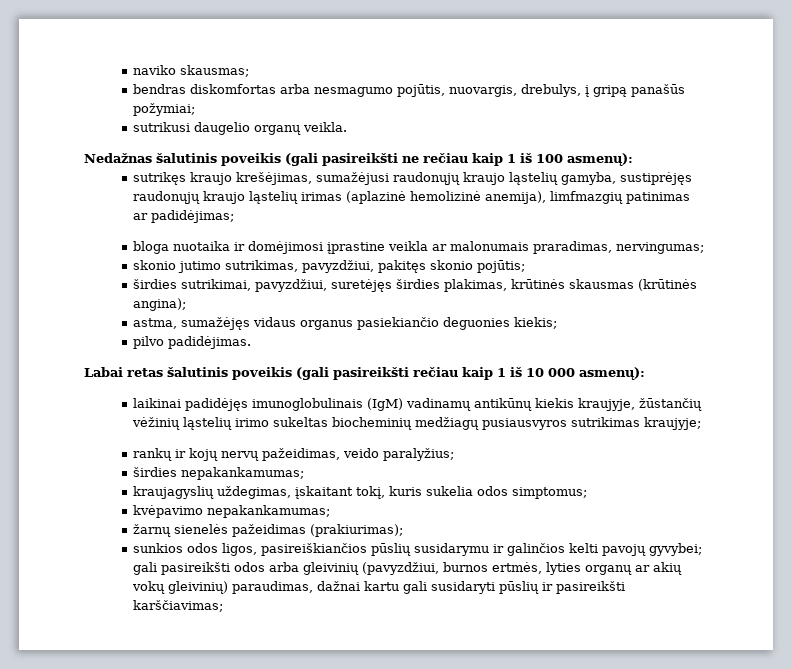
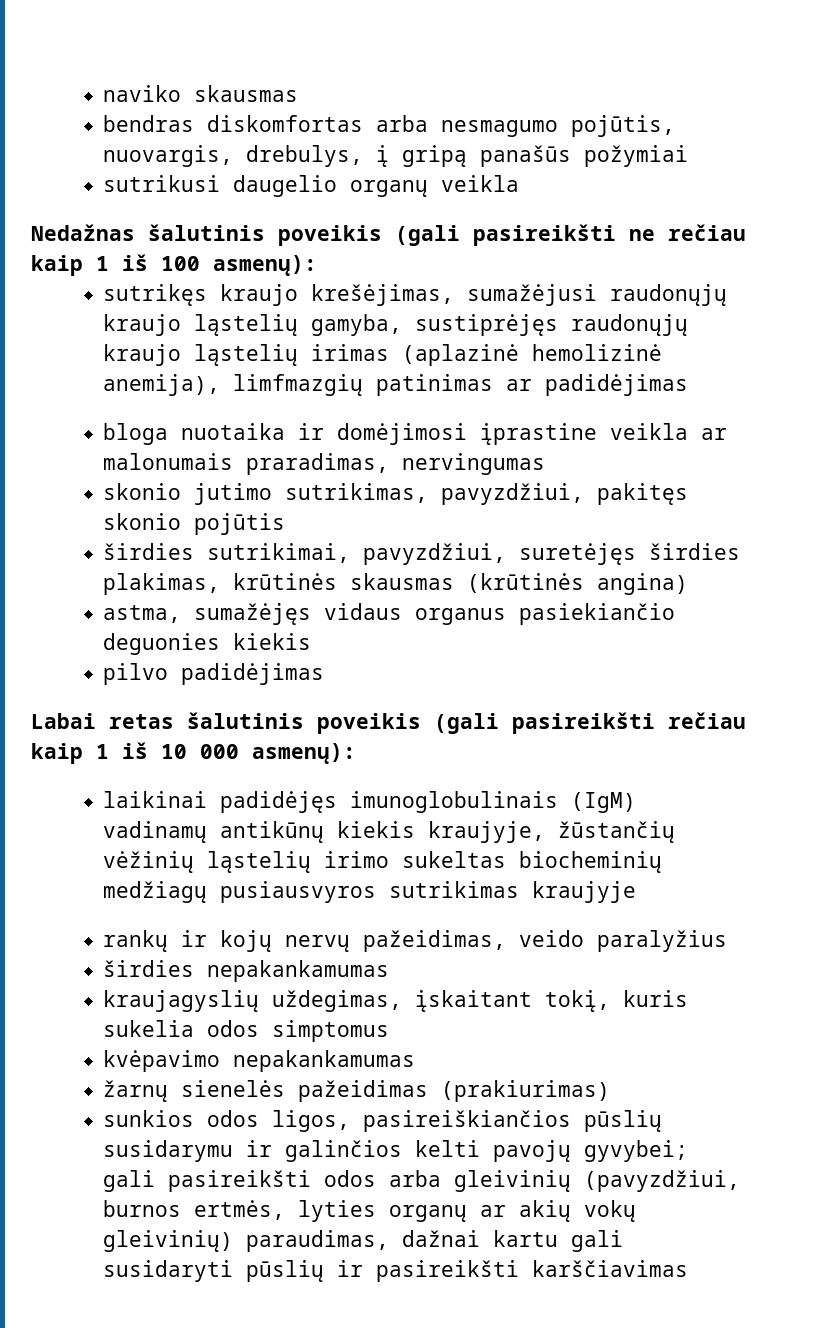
- naviko skausmas;
+ naviko skausmas
- bendras diskomfortas arba nesmagumo pojūtis, nuovargis, drebulys, į gripą panašūs požymiai;
+ bendras diskomfortas arba nesmagumo pojūtis, nuovargis, drebulys, į gripą panašūs požymiai
- sutrikusi daugelio organų veikla.
+ sutrikusi daugelio organų veikla
- sutrikęs kraujo krešėjimas, sumažėjusi raudonųjų kraujo ląstelių gamyba, sustiprėjęs raudonųjų kraujo ląstelių irimas (aplazinė hemolizinė anemija), limfmazgių patinimas ar padidėjimas;
+ sutrikęs kraujo krešėjimas, sumažėjusi raudonųjų kraujo ląstelių gamyba, sustiprėjęs raudonųjų kraujo ląstelių irimas (aplazinė hemolizinė anemija), limfmazgių patinimas ar padidėjimas
- bloga nuotaika ir domėjimosi įprastine veikla ar malonumais praradimas, nervingumas;
+ bloga nuotaika ir domėjimosi įprastine veikla ar malonumais praradimas, nervingumas
- skonio jutimo sutrikimas, pavyzdžiui, pakitęs skonio pojūtis;
+ skonio jutimo sutrikimas, pavyzdžiui, pakitęs skonio pojūtis
- širdies sutrikimai, pavyzdžiui, suretėjęs širdies plakimas, krūtinės skausmas (krūtinės angina);
+ širdies sutrikimai, pavyzdžiui, suretėjęs širdies plakimas, krūtinės skausmas (krūtinės angina)
- astma, sumažėjęs vidaus organus pasiekiančio deguonies kiekis;
+ astma, sumažėjęs vidaus organus pasiekiančio deguonies kiekis
- pilvo padidėjimas.
+ pilvo padidėjimas
- laikinai padidėjęs imunoglobulinais (IgM) vadinamų antikūnų kiekis kraujyje, žūstančių vėžinių ląstelių irimo sukeltas biocheminių medžiagų pusiausvyros sutrikimas kraujyje;
+ laikinai padidėjęs imunoglobulinais (IgM) vadinamų antikūnų kiekis kraujyje, žūstančių vėžinių ląstelių irimo sukeltas biocheminių medžiagų pusiausvyros sutrikimas kraujyje
- rankų ir kojų nervų pažeidimas, veido paralyžius;
- širdies nepakankamumas;
+ rankų ir kojų nervų pažeidimas, veido paralyžius
+ širdies nepakankamumas
- kraujagyslių uždegimas, įskaitant tokį, kuris sukelia odos simptomus;
+ kraujagyslių uždegimas, įskaitant tokį, kuris sukelia odos simptomus
- kvėpavimo nepakankamumas;
+ kvėpavimo nepakankamumas
- žarnų sienelės pažeidimas (prakiurimas);
+ žarnų sienelės pažeidimas (prakiurimas)
- sunkios odos ligos, pasireiškiančios pūslių susidarymu ir galinčios kelti pavojų gyvybei; gali pasireikšti odos arba gleivinių (pavyzdžiui, burnos ertmės, lyties organų ar akių vokų gleivinių) paraudimas, dažnai kartu gali susidaryti pūslių ir pasireikšti karščiavimas;
+ sunkios odos ligos, pasireiškiančios pūslių susidarymu ir galinčios kelti pavojų gyvybei; gali pasireikšti odos arba gleivinių (pavyzdžiui, burnos ertmės, lyties organų ar akių vokų gleivinių) paraudimas, dažnai kartu gali susidaryti pūslių ir pasireikšti karščiavimas

